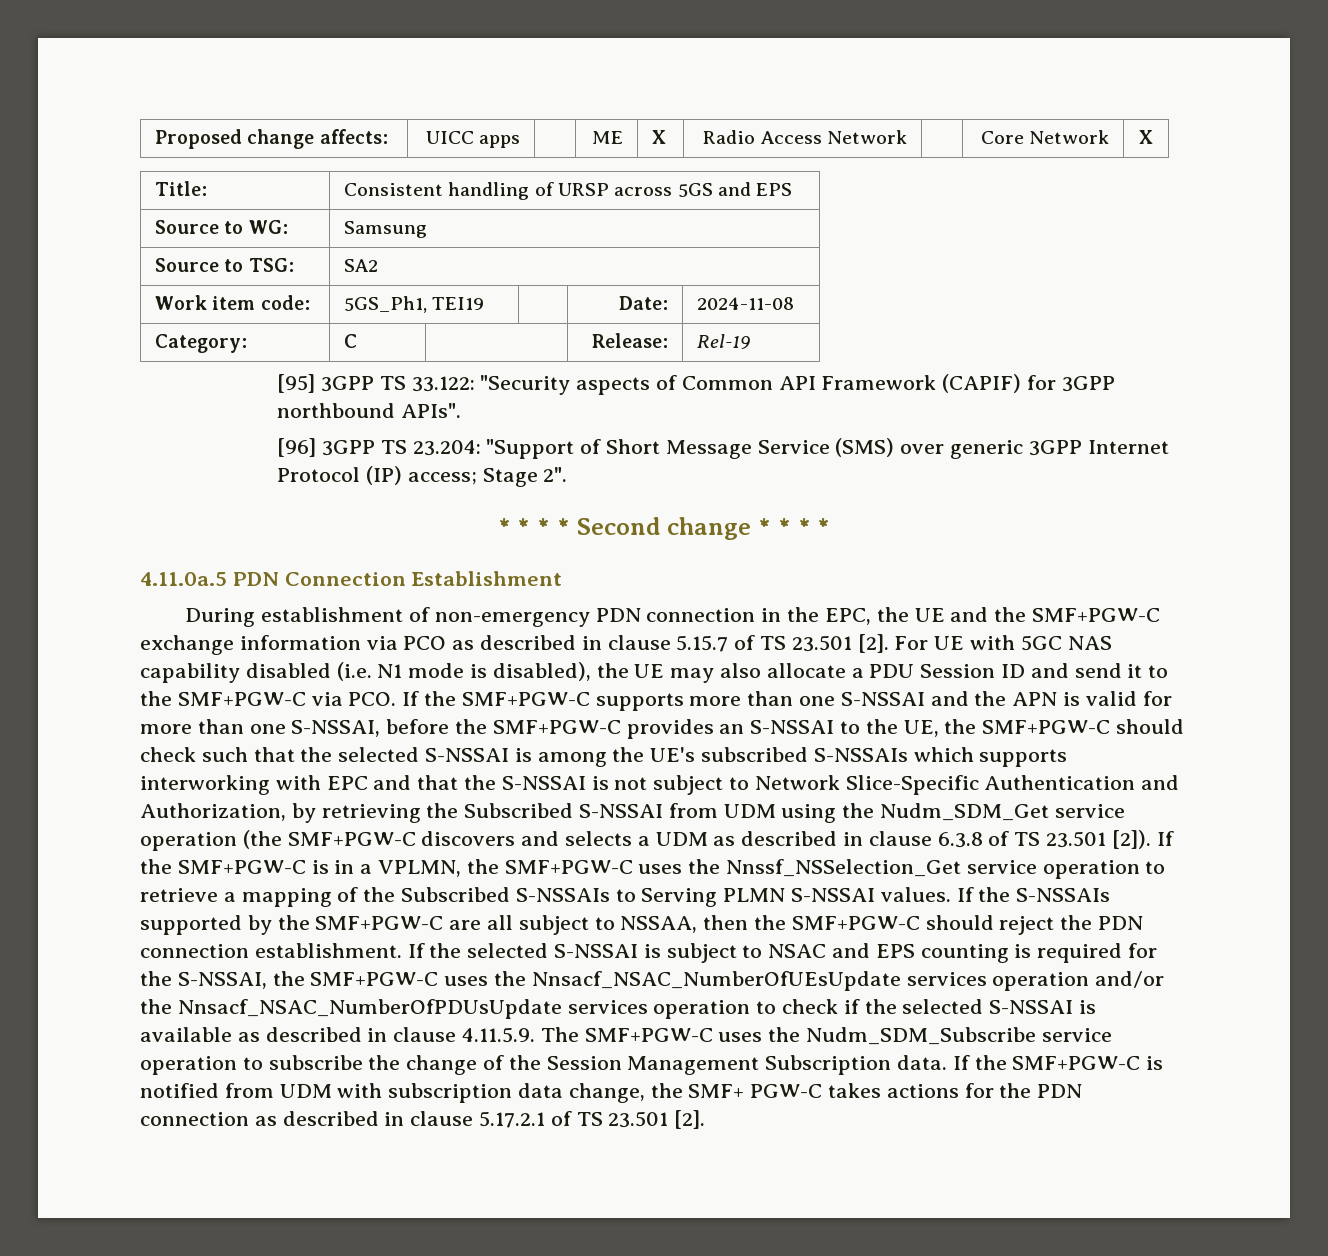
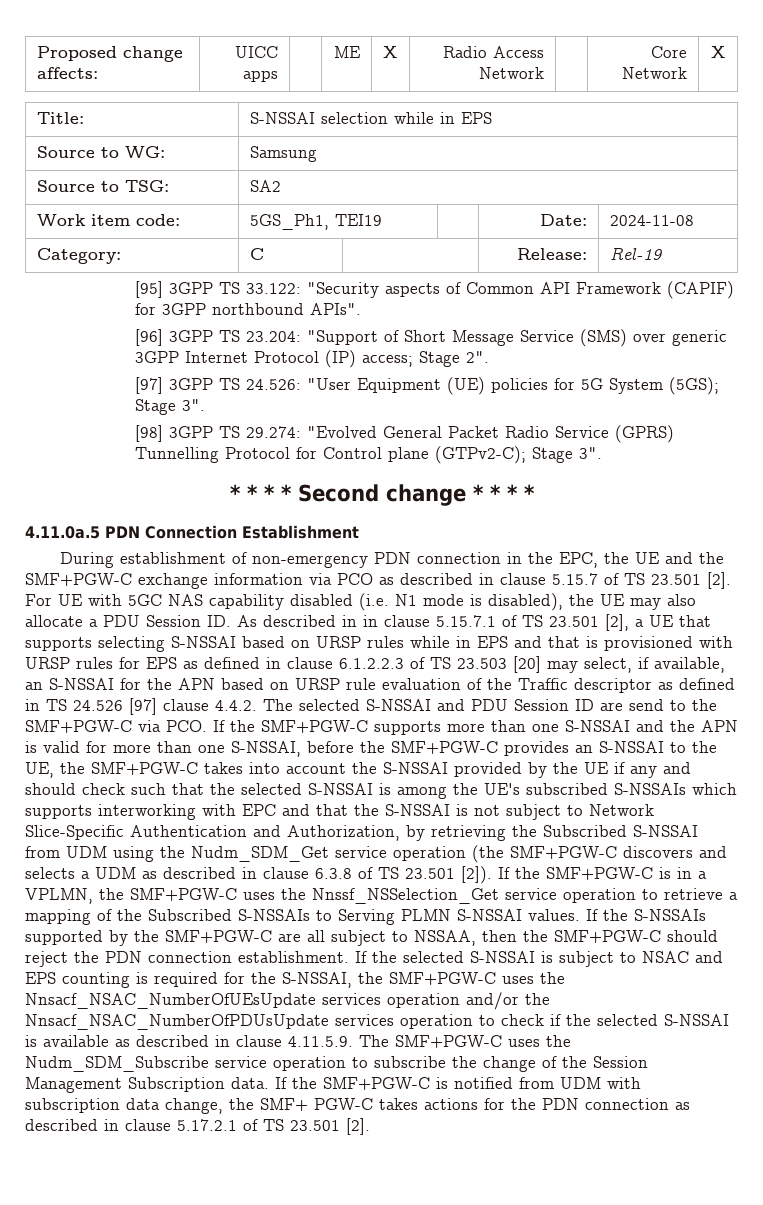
- Title: | Consistent handling of URSP across 5GS and EPS
+ Title: | S-NSSAI selection while in EPS
+ [97] 3GPP TS 24.526: "User Equipment (UE) policies for 5G System (5GS); Stage 3".
+ [98] 3GPP TS 29.274: "Evolved General Packet Radio Service (GPRS) Tunnelling Protocol for Control plane (GTPv2-C); Stage 3".
- For UE with 5GC NAS capability disabled (i.e. N1 mode is disabled), the UE may also allocate a PDU Session ID and send it to the SMF+PGW-C via PCO. If the SMF+PGW-C supports more than one S-NSSAI and the APN is valid for more than one S-NSSAI, before the SMF+PGW-C provides an S-NSSAI to the UE, the SMF+PGW-C should check such that the selected S-NSSAI is among the UE's subscribed S-NSSAIs which supports interworking with EPC and that the S-NSSAI is not subject to Network Slice-Specific Authentication and Authorization, by retrieving the Subscribed S-NSSAI from UDM using the Nudm_SDM_Get service operation (the SMF+PGW-C discovers and selects a UDM as described in clause 6.3.8 of TS 23.501 [2]).
+ For UE with 5GC NAS capability disabled (i.e. N1 mode is disabled), the UE may also allocate a PDU Session ID. As described in in clause 5.15.7.1 of TS 23.501 [2], a UE that supports selecting S-NSSAI based on URSP rules while in EPS and that is provisioned with URSP rules for EPS as defined in clause 6.1.2.2.3 of TS 23.503 [20] may select, if available, an S-NSSAI for the APN based on URSP rule evaluation of the Traffic descriptor as defined in TS 24.526 [97] clause 4.4.2. The selected S-NSSAI and PDU Session ID are send to the SMF+PGW-C via PCO. If the SMF+PGW-C supports more than one S-NSSAI and the APN is valid for more than one S-NSSAI, before the SMF+PGW-C provides an S-NSSAI to the UE, the SMF+PGW-C takes into account the S-NSSAI provided by the UE if any and should check such that the selected S-NSSAI is among the UE's subscribed S-NSSAIs which supports interworking with EPC and that the S-NSSAI is not subject to Network Slice-Specific Authentication and Authorization, by retrieving the Subscribed S-NSSAI from UDM using the Nudm_SDM_Get service operation (the SMF+PGW-C discovers and selects a UDM as described in clause 6.3.8 of TS 23.501 [2]).

